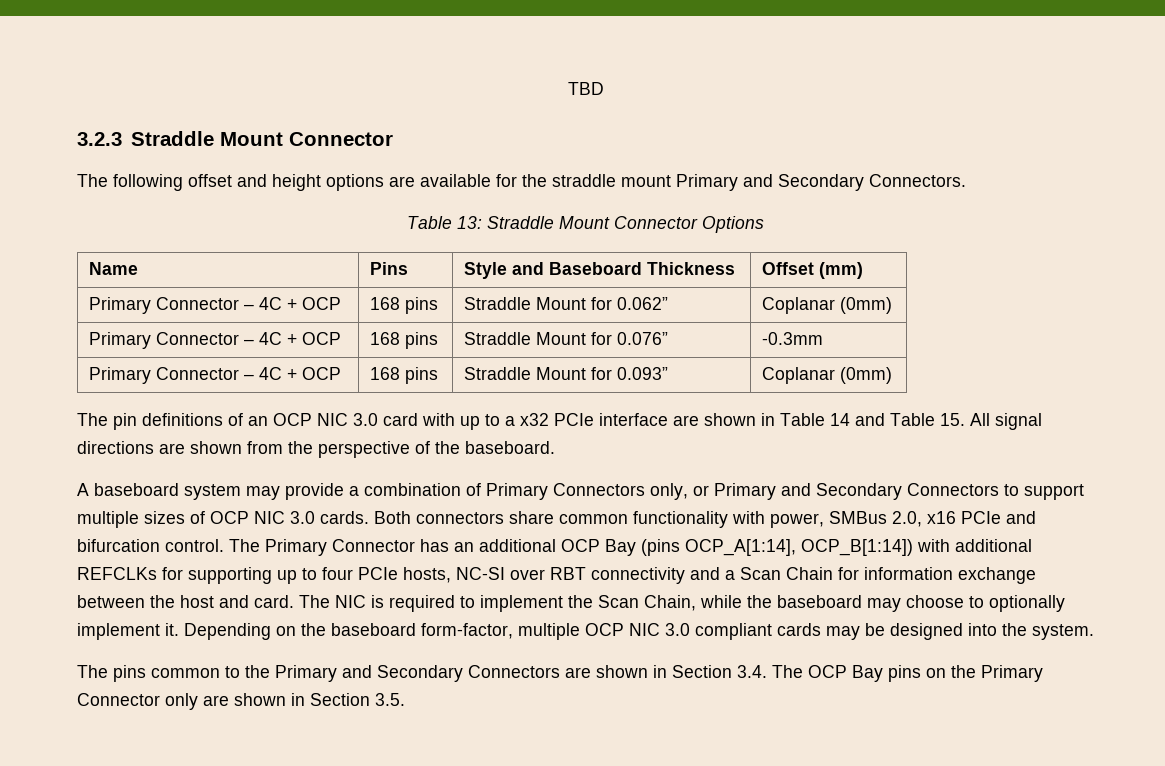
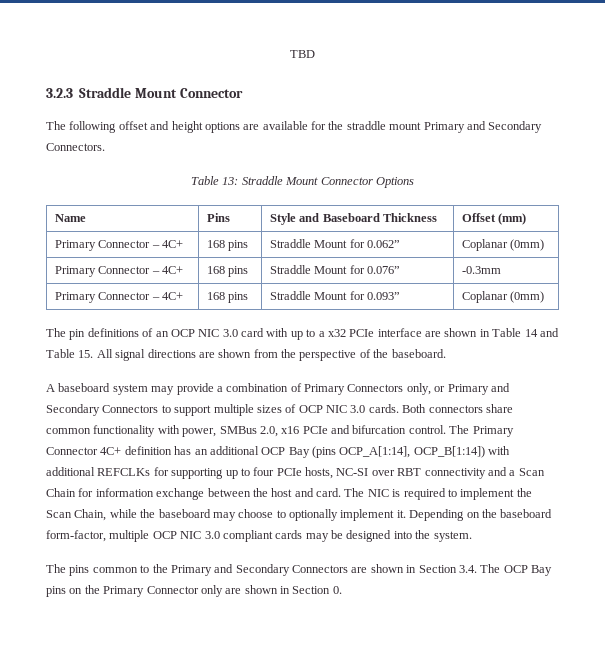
- Primary Connector – 4C + OCP | 168 pins | Straddle Mount for 0.062” | Coplanar (0mm)
+ Primary Connector – 4C+ | 168 pins | Straddle Mount for 0.062” | Coplanar (0mm)
- Primary Connector – 4C + OCP | 168 pins | Straddle Mount for 0.076” | -0.3mm
+ Primary Connector – 4C+ | 168 pins | Straddle Mount for 0.076” | -0.3mm
- Primary Connector – 4C + OCP | 168 pins | Straddle Mount for 0.093” | Coplanar (0mm)
+ Primary Connector – 4C+ | 168 pins | Straddle Mount for 0.093” | Coplanar (0mm)
- The Primary Connector has an additional OCP Bay (pins OCP_A[1:14], OCP_B[1:14]) with additional REFCLKs for supporting up to four PCIe hosts, NC-SI over RBT connectivity and a Scan Chain for information exchange between the host and card.
+ The Primary Connector 4C+ definition has an additional OCP Bay (pins OCP_A[1:14], OCP_B[1:14]) with additional REFCLKs for supporting up to four PCIe hosts, NC-SI over RBT connectivity and a Scan Chain for information exchange between the host and card.
- The pins common to the Primary and Secondary Connectors are shown in Section 3.4. The OCP Bay pins on the Primary Connector only are shown in Section 3.5.
+ The pins common to the Primary and Secondary Connectors are shown in Section 3.4. The OCP Bay pins on the Primary Connector only are shown in Section 0.

